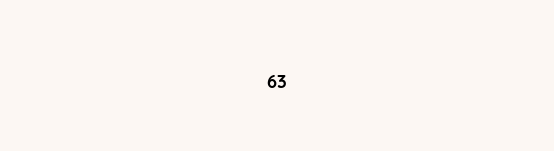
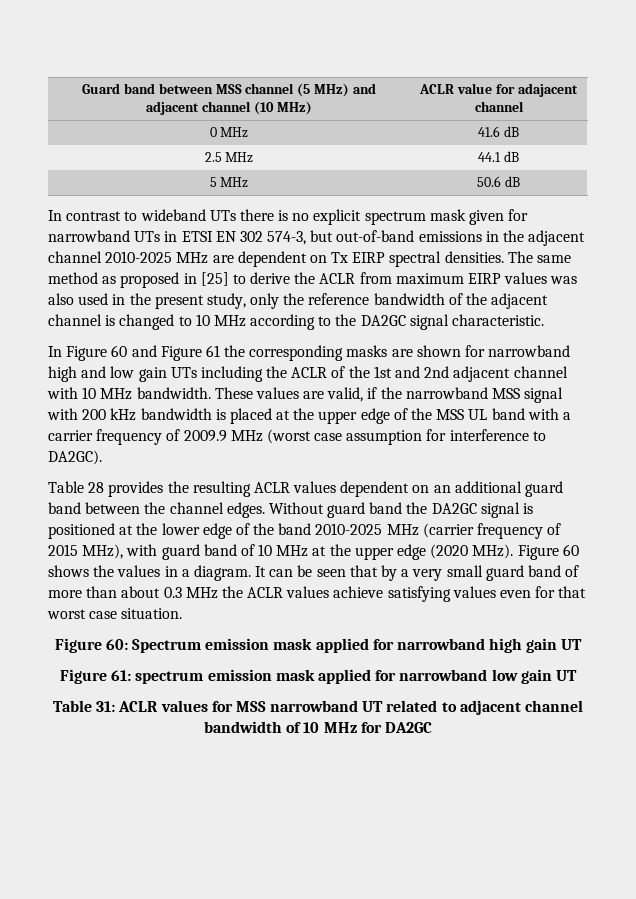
- 63
+ Guard band between MSS channel (5 MHz) and adjacent channel (10 MHz) | ACLR value for adajacent channel
+ 0 MHz | 41.6 dB
+ 2.5 MHz | 44.1 dB
+ 5 MHz | 50.6 dB
+ In contrast to wideband UTs there is no explicit spectrum mask given for narrowband UTs in ETSI EN 302 574-3, but out-of-band emissions in the adjacent channel 2010-2025 MHz are dependent on Tx EIRP spectral densities. The same method as proposed in [25] to derive the ACLR from maximum EIRP values was also used in the present study, only the reference bandwidth of the adjacent channel is changed to 10 MHz according to the DA2GC signal characteristic.
+ In Figure 60 and Figure 61 the corresponding masks are shown for narrowband high and low gain UTs including the ACLR of the 1st and 2nd adjacent channel with 10 MHz bandwidth. These values are valid, if the narrowband MSS signal with 200 kHz bandwidth is placed at the upper edge of the MSS UL band with a carrier frequency of 2009.9 MHz (worst case assumption for interference to DA2GC).
+ Table 28 provides the resulting ACLR values dependent on an additional guard band between the channel edges. Without guard band the DA2GC signal is positioned at the lower edge of the band 2010-2025 MHz (carrier frequency of 2015 MHz), with guard band of 10 MHz at the upper edge (2020 MHz). Figure 60 shows the values in a diagram. It can be seen that by a very small guard band of more than about 0.3 MHz the ACLR values achieve satisfying values even for that worst case situation.
+ Figure 60: Spectrum emission mask applied for narrowband high gain UT
+ Figure 61: spectrum emission mask applied for narrowband low gain UT
+ Table 31: ACLR values for MSS narrowband UT related to adjacent channel bandwidth of 10 MHz for DA2GC

